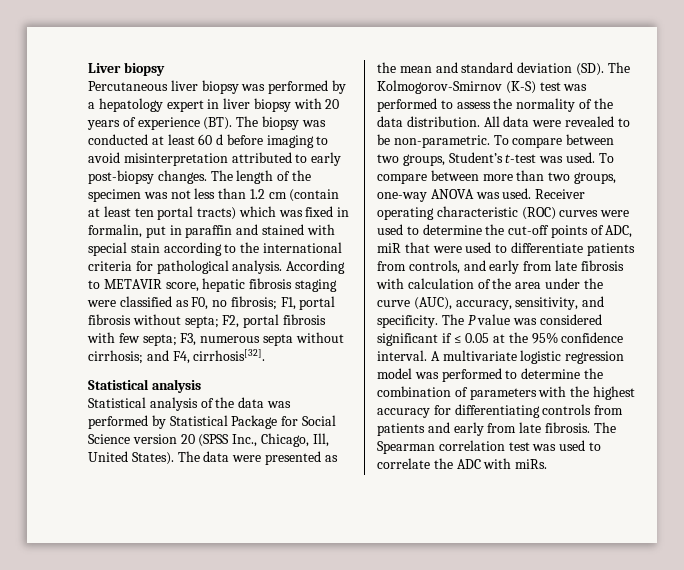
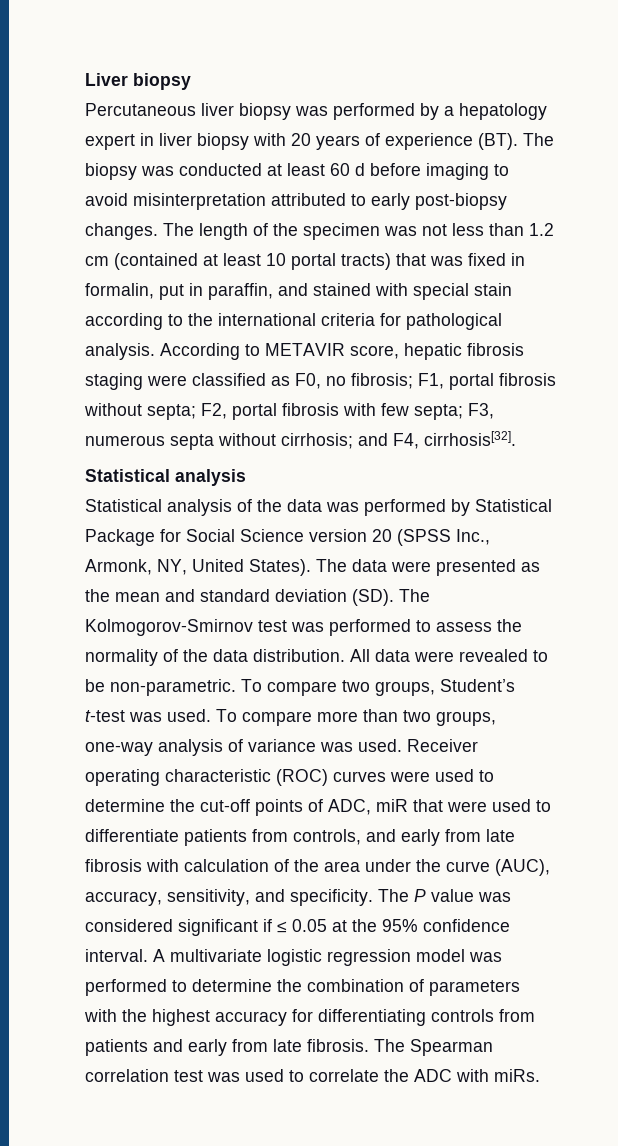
- The length of the specimen was not less than 1.2 cm (contain at least ten portal tracts) which was fixed in formalin, put in paraffin and stained with special stain according to the international criteria for pathological analysis.
+ The length of the specimen was not less than 1.2 cm (contained at least 10 portal tracts) that was fixed in formalin, put in paraffin, and stained with special stain according to the international criteria for pathological analysis.
- Statistical analysis of the data was performed by Statistical Package for Social Science version 20 (SPSS Inc., Chicago, Ill, United States).
+ Statistical analysis of the data was performed by Statistical Package for Social Science version 20 (SPSS Inc., Armonk, NY, United States).
- The data were presented as the mean and standard deviation (SD). The Kolmogorov-Smirnov (K-S) test was performed to assess the normality of the data distribution.
+ The data were presented as the mean and standard deviation (SD). The Kolmogorov-Smirnov test was performed to assess the normality of the data distribution.
- To compare between two groups, Student’s t-test was used.
+ To compare two groups, Student’s t-test was used.
- To compare between more than two groups, one-way ANOVA was used.
+ To compare more than two groups, one-way analysis of variance was used.

